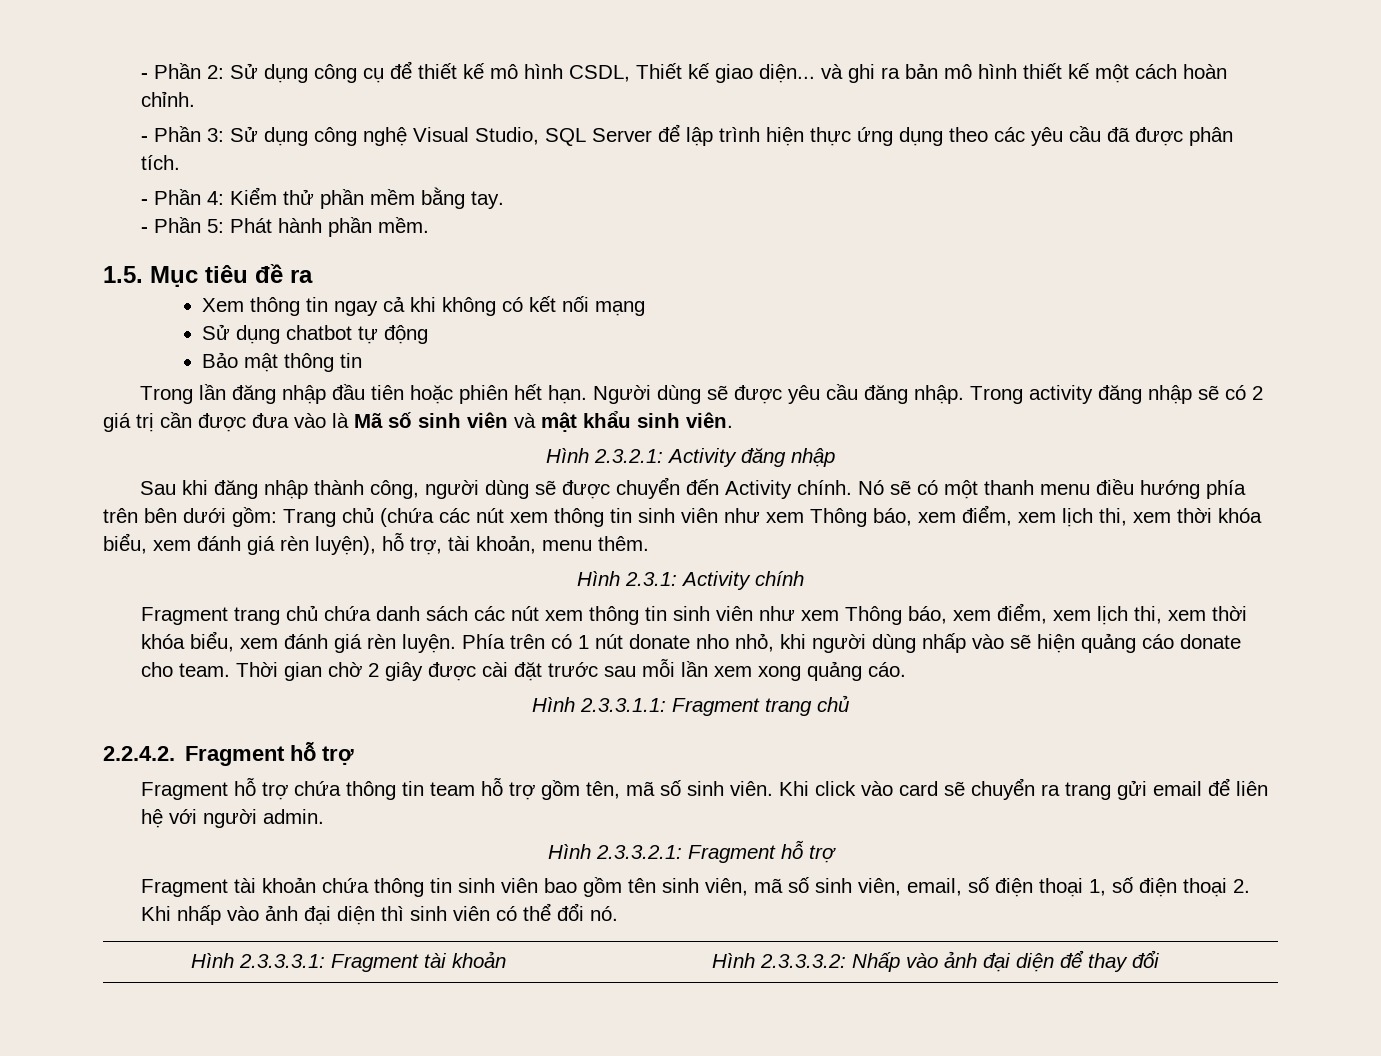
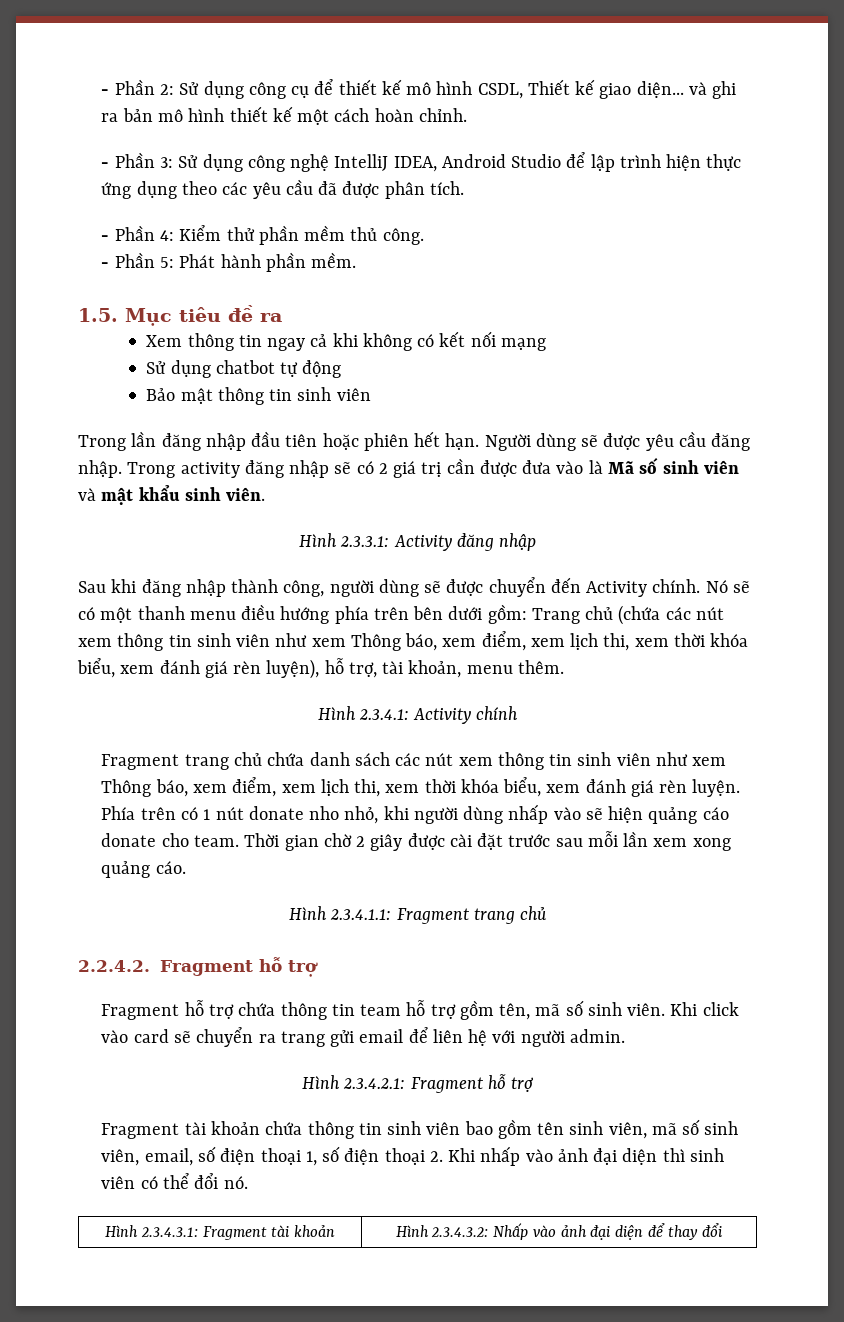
- - Phần 3: Sử dụng công nghệ Visual Studio, SQL Server để lập trình hiện thực ứng dụng theo các yêu cầu đã được phân tích.
+ - Phần 3: Sử dụng công nghệ IntelliJ IDEA, Android Studio để lập trình hiện thực ứng dụng theo các yêu cầu đã được phân tích.
- - Phần 4: Kiểm thử phần mềm bằng tay.
+ - Phần 4: Kiểm thử phần mềm thủ công.
- Bảo mật thông tin
+ Bảo mật thông tin sinh viên
- Hình 2.3.2.1: Activity đăng nhập
+ Hình 2.3.3.1: Activity đăng nhập
- Hình 2.3.1: Activity chính
+ Hình 2.3.4.1: Activity chính
- Hình 2.3.3.1.1: Fragment trang chủ
+ Hình 2.3.4.1.1: Fragment trang chủ
- Hình 2.3.3.2.1: Fragment hỗ trợ
+ Hình 2.3.4.2.1: Fragment hỗ trợ
- Hình 2.3.3.3.1: Fragment tài khoản | Hình 2.3.3.3.2: Nhấp vào ảnh đại diện để thay đổi
+ Hình 2.3.4.3.1: Fragment tài khoản | Hình 2.3.4.3.2: Nhấp vào ảnh đại diện để thay đổi

